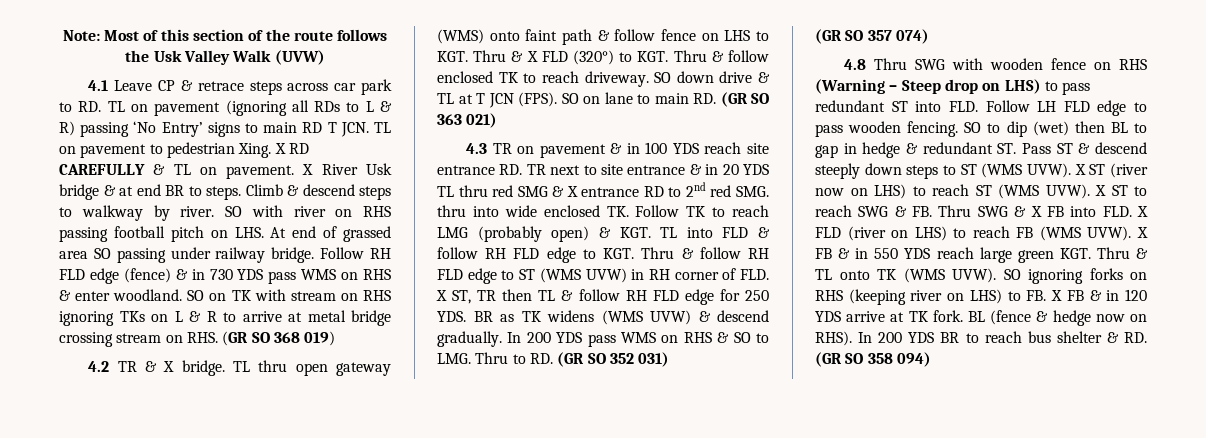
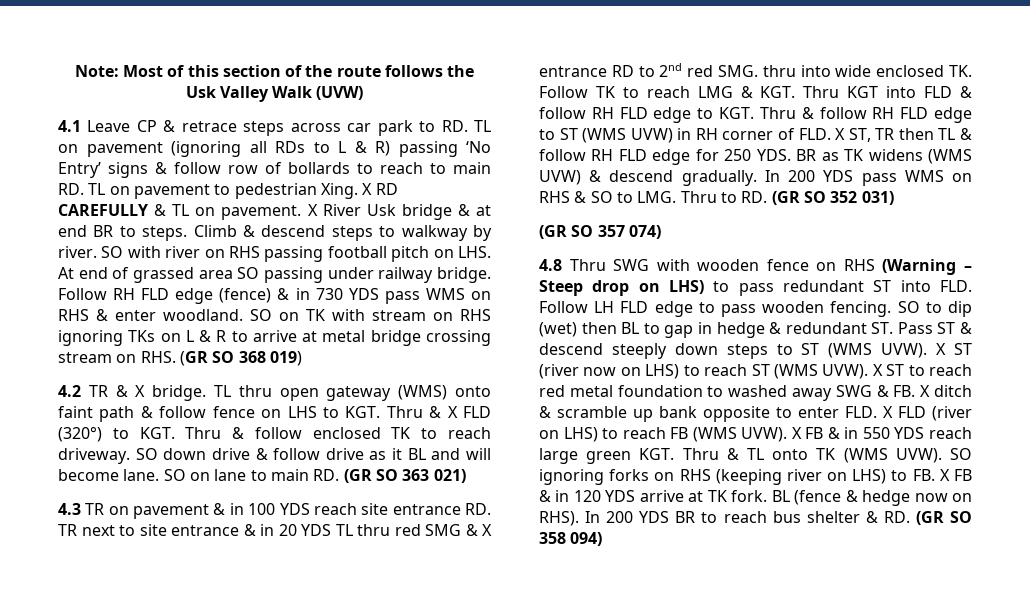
- 4.1 Leave CP & retrace steps across car park to RD. TL on pavement (ignoring all RDs to L & R) passing ‘No Entry’ signs to main RD T JCN. TL on pavement to pedestrian Xing.
+ 4.1 Leave CP & retrace steps across car park to RD. TL on pavement (ignoring all RDs to L & R) passing ‘No Entry’ signs & follow row of bollards to reach to main RD. TL on pavement to pedestrian Xing.
- SO down drive & TL at T JCN (FPS).
+ SO down drive & follow drive as it BL and will become lane.
- 4.3 TR on pavement & in 100 YDS reach site entrance RD. TR next to site entrance & in 20 YDS TL thru red SMG & X entrance RD to 2nd red SMG. thru into wide enclosed TK. Follow TK to reach LMG (probably open) & KGT. TL into FLD & follow RH FLD edge to KGT. Thru & follow RH FLD edge to ST (WMS UVW) in RH corner of FLD. X ST, TR then TL & follow RH FLD edge for 250 YDS. BR as TK widens (WMS UVW) & descend gradually.
+ 4.3 TR on pavement & in 100 YDS reach site entrance RD. TR next to site entrance & in 20 YDS TL thru red SMG & X entrance RD to 2nd red SMG. thru into wide enclosed TK. Follow TK to reach LMG & KGT. Thru KGT into FLD & follow RH FLD edge to KGT. Thru & follow RH FLD edge to ST (WMS UVW) in RH corner of FLD. X ST, TR then TL & follow RH FLD edge for 250 YDS. BR as TK widens (WMS UVW) & descend gradually.
- X ST to reach SWG & FB. Thru SWG & X FB into FLD. X FLD (river on LHS) to reach FB (WMS UVW).
+ X ST to reach red metal foundation to washed away SWG & FB. X ditch & scramble up bank opposite to enter FLD. X FLD (river on LHS) to reach FB (WMS UVW).

